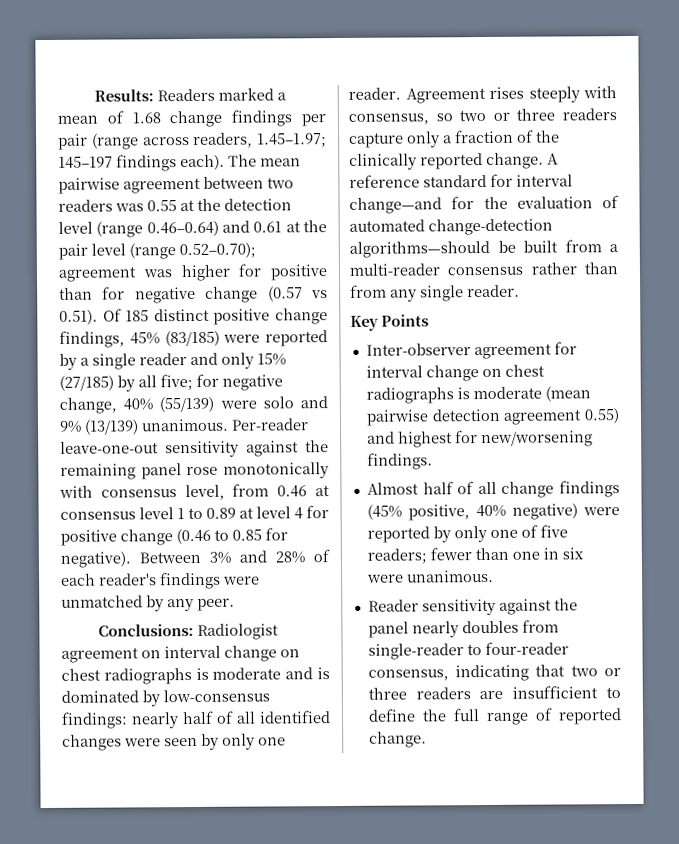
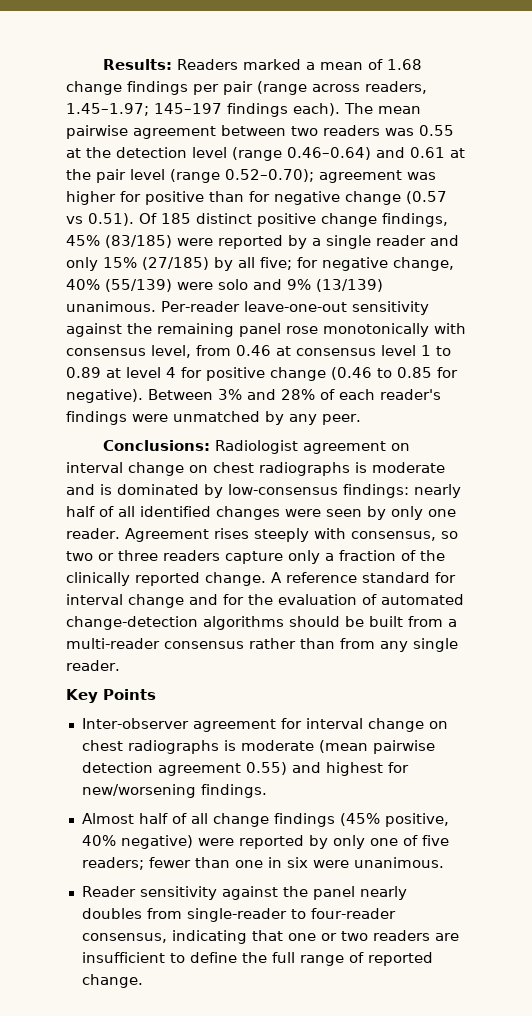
- A reference standard for interval change—and for the evaluation of automated change-detection algorithms—should be built from a multi-reader consensus rather than from any single reader.
+ A reference standard for interval change and for the evaluation of automated change-detection algorithms should be built from a multi-reader consensus rather than from any single reader.
- Reader sensitivity against the panel nearly doubles from single-reader to four-reader consensus, indicating that two or three readers are insufficient to define the full range of reported change.
+ Reader sensitivity against the panel nearly doubles from single-reader to four-reader consensus, indicating that one or two readers are insufficient to define the full range of reported change.

